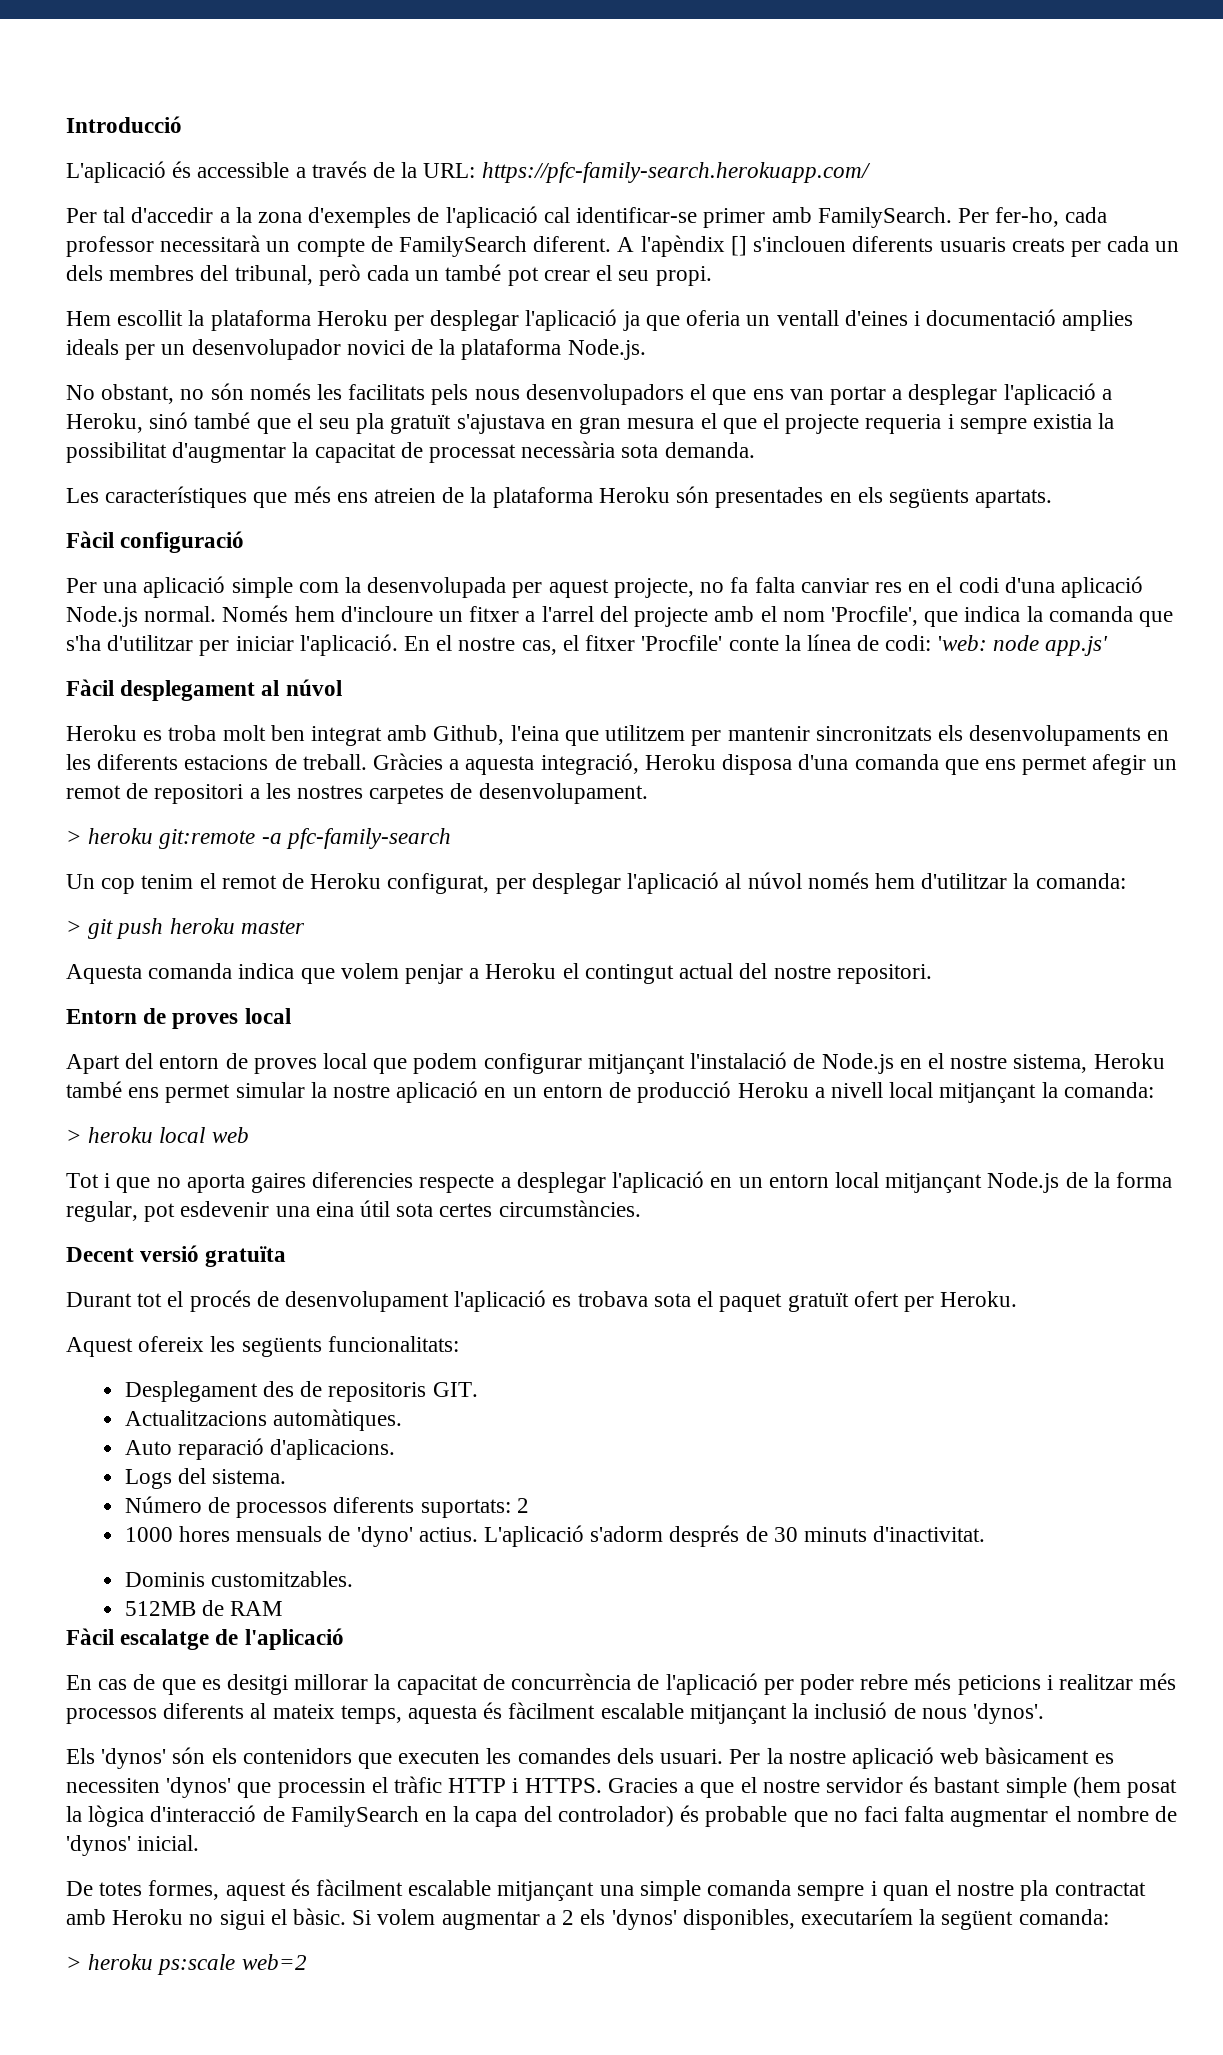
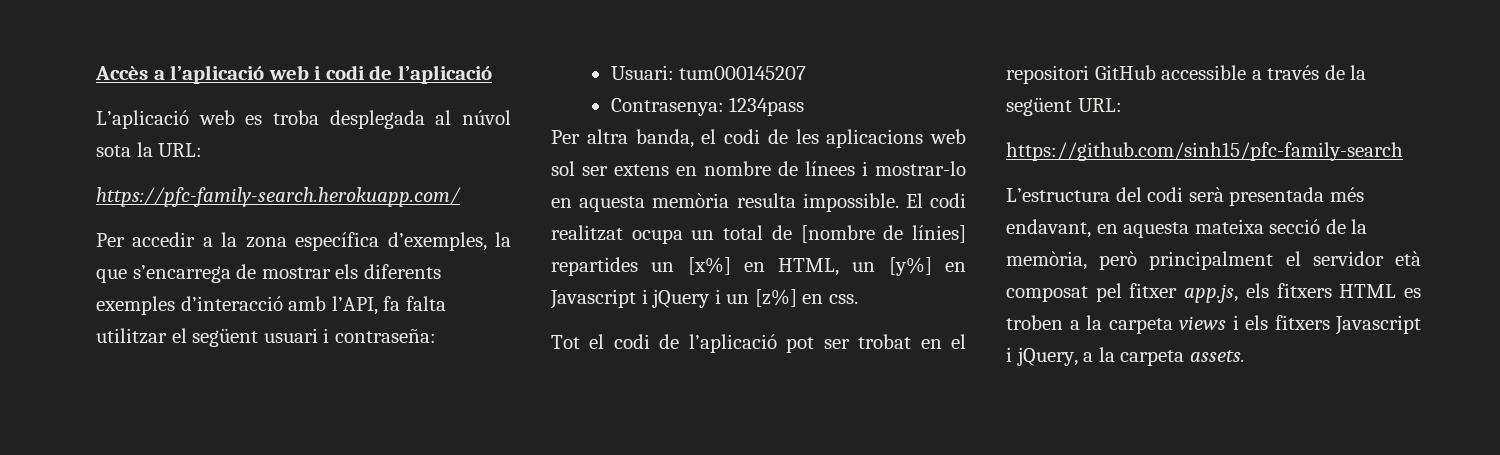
- Introducció
- L'aplicació és accessible a través de la URL: https://pfc-family-search.herokuapp.com/
- Per tal d'accedir a la zona d'exemples de l'aplicació cal identificar-se primer amb FamilySearch. Per fer-ho, cada professor necessitarà un compte de FamilySearch diferent. A l'apèndix [] s'inclouen diferents usuaris creats per cada un dels membres del tribunal, però cada un també pot crear el seu propi.
- Hem escollit la plataforma Heroku per desplegar l'aplicació ja que oferia un ventall d'eines i documentació amplies ideals per un desenvolupador novici de la plataforma Node.js.
- No obstant, no són només les facilitats pels nous desenvolupadors el que ens van portar a desplegar l'aplicació a Heroku, sinó també que el seu pla gratuït s'ajustava en gran mesura el que el projecte requeria i sempre existia la possibilitat d'augmentar la capacitat de processat necessària sota demanda.
- Les característiques que més ens atreien de la plataforma Heroku són presentades en els següents apartats.
- Fàcil configuració
- Per una aplicació simple com la desenvolupada per aquest projecte, no fa falta canviar res en el codi d'una aplicació Node.js normal. Només hem d'incloure un fitxer a l'arrel del projecte amb el nom 'Procfile', que indica la comanda que s'ha d'utilitzar per iniciar l'aplicació. En el nostre cas, el fitxer 'Procfile' conte la línea de codi: 'web: node app.js'
- Fàcil desplegament al núvol
- Heroku es troba molt ben integrat amb Github, l'eina que utilitzem per mantenir sincronitzats els desenvolupaments en les diferents estacions de treball. Gràcies a aquesta integració, Heroku disposa d'una comanda que ens permet afegir un remot de repositori a les nostres carpetes de desenvolupament.
- > heroku git:remote -a pfc-family-search
- Un cop tenim el remot de Heroku configurat, per desplegar l'aplicació al núvol només hem d'utilitzar la comanda:
- > git push heroku master
- Aquesta comanda indica que volem penjar a Heroku el contingut actual del nostre repositori.
- Entorn de proves local
- Apart del entorn de proves local que podem configurar mitjançant l'instalació de Node.js en el nostre sistema, Heroku també ens permet simular la nostre aplicació en un entorn de producció Heroku a nivell local mitjançant la comanda:
- > heroku local web
- Tot i que no aporta gaires diferencies respecte a desplegar l'aplicació en un entorn local mitjançant Node.js de la forma regular, pot esdevenir una eina útil sota certes circumstàncies.
- Decent versió gratuïta
- Durant tot el procés de desenvolupament l'aplicació es trobava sota el paquet gratuït ofert per Heroku.
- Aquest ofereix les següents funcionalitats:
- Desplegament des de repositoris GIT.
- Actualitzacions automàtiques.
- Auto reparació d'aplicacions.
- Logs del sistema.
- Número de processos diferents suportats: 2
- 1000 hores mensuals de 'dyno' actius. L'aplicació s'adorm després de 30 minuts d'inactivitat.
- Dominis customitzables.
- 512MB de RAM
- Fàcil escalatge de l'aplicació
- En cas de que es desitgi millorar la capacitat de concurrència de l'aplicació per poder rebre més peticions i realitzar més processos diferents al mateix temps, aquesta és fàcilment escalable mitjançant la inclusió de nous 'dynos'.
- Els 'dynos' són els contenidors que executen les comandes dels usuari. Per la nostre aplicació web bàsicament es necessiten 'dynos' que processin el tràfic HTTP i HTTPS. Gracies a que el nostre servidor és bastant simple (hem posat la lògica d'interacció de FamilySearch en la capa del controlador) és probable que no faci falta augmentar el nombre de 'dynos' inicial.
- De totes formes, aquest és fàcilment escalable mitjançant una simple comanda sempre i quan el nostre pla contractat amb Heroku no sigui el bàsic. Si volem augmentar a 2 els 'dynos' disponibles, executaríem la següent comanda:
- > heroku ps:scale web=2
+ Accès a l’aplicació web i codi de l’aplicació
+ L’aplicació web es troba desplegada al núvol sota la URL:
+ https://pfc-family-search.herokuapp.com/
+ Per accedir a la zona específica d’exemples, la que s’encarrega de mostrar els diferents exemples d’interacció amb l’API, fa falta utilitzar el següent usuari i contraseña:
+ Usuari: tum000145207
+ Contrasenya: 1234pass
+ Per altra banda, el codi de les aplicacions web sol ser extens en nombre de línees i mostrar-lo en aquesta memòria resulta impossible. El codi realitzat ocupa un total de [nombre de línies] repartides un [x%] en HTML, un [y%] en Javascript i jQuery i un [z%] en css.
+ Tot el codi de l’aplicació pot ser trobat en el repositori GitHub accessible a través de la següent URL:
+ https://github.com/sinh15/pfc-family-search
+ L’estructura del codi serà presentada més endavant, en aquesta mateixa secció de la memòria, però principalment el servidor età composat pel fitxer app.js, els fitxers HTML es troben a la carpeta views i els fitxers Javascript i jQuery, a la carpeta assets.

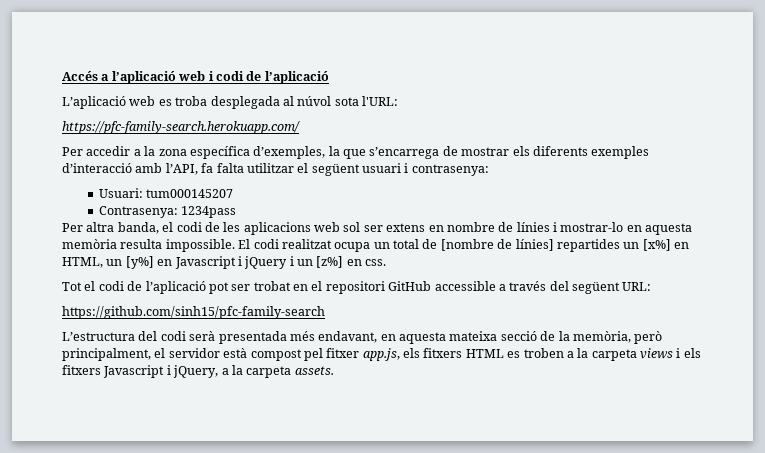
- Accès a l’aplicació web i codi de l’aplicació
+ Accés a l’aplicació web i codi de l’aplicació
- L’aplicació web es troba desplegada al núvol sota la URL:
+ L’aplicació web es troba desplegada al núvol sota l'URL:
- Per accedir a la zona específica d’exemples, la que s’encarrega de mostrar els diferents exemples d’interacció amb l’API, fa falta utilitzar el següent usuari i contraseña:
+ Per accedir a la zona específica d’exemples, la que s’encarrega de mostrar els diferents exemples d’interacció amb l’API, fa falta utilitzar el següent usuari i contrasenya:
- Per altra banda, el codi de les aplicacions web sol ser extens en nombre de línees i mostrar-lo en aquesta memòria resulta impossible.
+ Per altra banda, el codi de les aplicacions web sol ser extens en nombre de línies i mostrar-lo en aquesta memòria resulta impossible.
- Tot el codi de l’aplicació pot ser trobat en el repositori GitHub accessible a través de la següent URL:
+ Tot el codi de l’aplicació pot ser trobat en el repositori GitHub accessible a través del següent URL:
- L’estructura del codi serà presentada més endavant, en aquesta mateixa secció de la memòria, però principalment el servidor età composat pel fitxer app.js, els fitxers HTML es troben a la carpeta views i els fitxers Javascript i jQuery, a la carpeta assets.
+ L’estructura del codi serà presentada més endavant, en aquesta mateixa secció de la memòria, però principalment, el servidor està compost pel fitxer app.js, els fitxers HTML es troben a la carpeta views i els fitxers Javascript i jQuery, a la carpeta assets.

